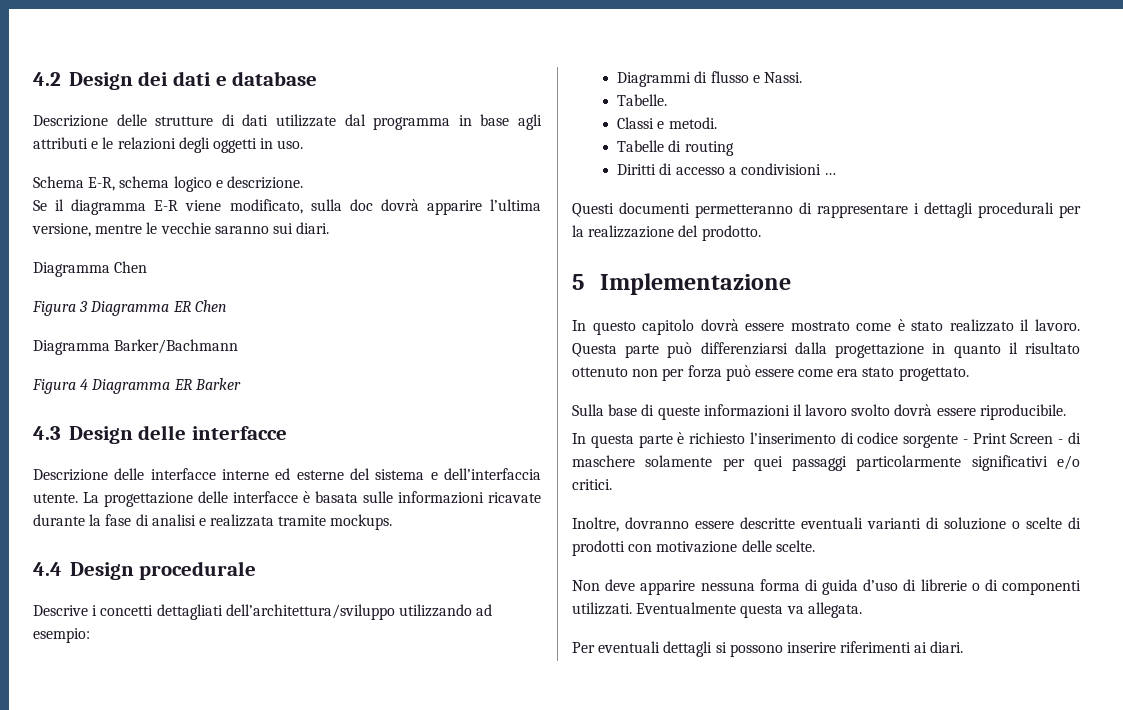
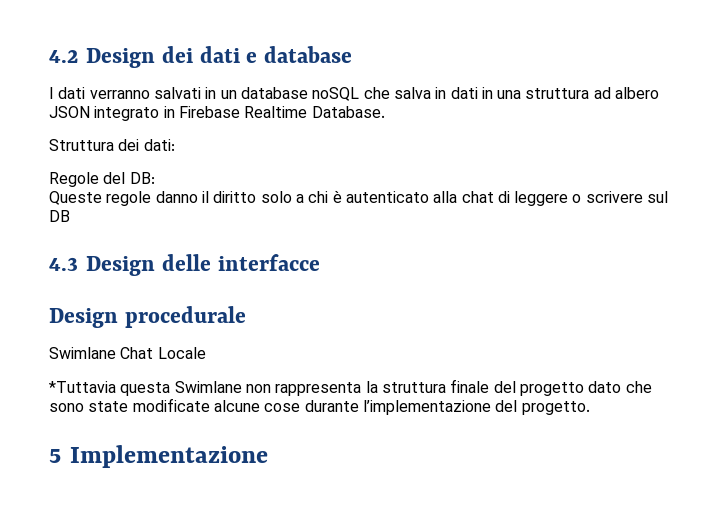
- Descrizione delle strutture di dati utilizzate dal programma in base agli attributi e le relazioni degli oggetti in uso.
- Schema E-R, schema logico e descrizione.
- Se il diagramma E-R viene modificato, sulla doc dovrà apparire l’ultima versione, mentre le vecchie saranno sui diari.
- Diagramma Chen
- Figura 3 Diagramma ER Chen
- Diagramma Barker/Bachmann
- Figura 4 Diagramma ER Barker
+ I dati verranno salvati in un database noSQL che salva in dati in una struttura ad albero JSON integrato in Firebase Realtime Database.
+ Struttura dei dati:
+ Regole del DB:
+ Queste regole danno il diritto solo a chi è autenticato alla chat di leggere o scrivere sul DB
  4.3 Design delle interfacce
- Descrizione delle interfacce interne ed esterne del sistema e dell’interfaccia utente. La progettazione delle interfacce è basata sulle informazioni ricavate durante la fase di analisi e realizzata tramite mockups.
- 4.4 Design procedurale
- Descrive i concetti dettagliati dell’architettura/sviluppo utilizzando ad esempio:
- Diagrammi di flusso e Nassi.
- Tabelle.
- Classi e metodi.
- Tabelle di routing
- Diritti di accesso a condivisioni …
- Questi documenti permetteranno di rappresentare i dettagli procedurali per la realizzazione del prodotto.
+ Design procedurale
+ Swimlane Chat Locale
+ *Tuttavia questa Swimlane non rappresenta la struttura finale del progetto dato che sono state modificate alcune cose durante l’implementazione del progetto.
  5 Implementazione
- In questo capitolo dovrà essere mostrato come è stato realizzato il lavoro. Questa parte può differenziarsi dalla progettazione in quanto il risultato ottenuto non per forza può essere come era stato progettato.
- Sulla base di queste informazioni il lavoro svolto dovrà essere riproducibile.
- In questa parte è richiesto l’inserimento di codice sorgente - Print Screen - di maschere solamente per quei passaggi particolarmente significativi e/o critici.
- Inoltre, dovranno essere descritte eventuali varianti di soluzione o scelte di prodotti con motivazione delle scelte.
- Non deve apparire nessuna forma di guida d’uso di librerie o di componenti utilizzati. Eventualmente questa va allegata.
- Per eventuali dettagli si possono inserire riferimenti ai diari.

